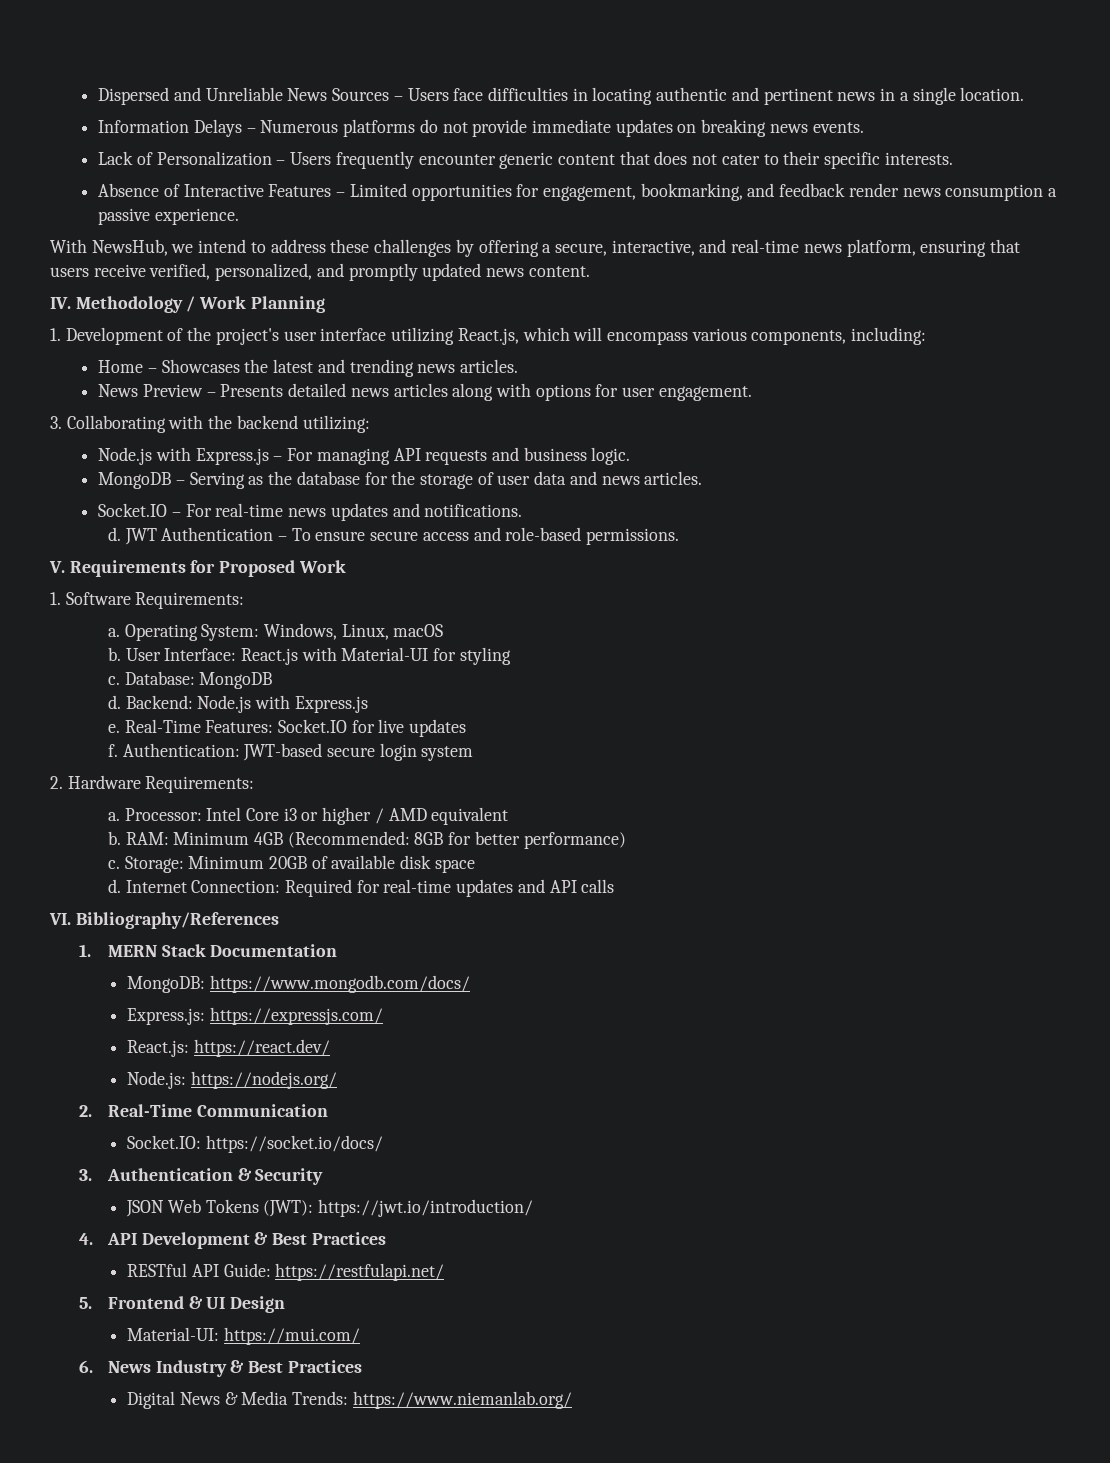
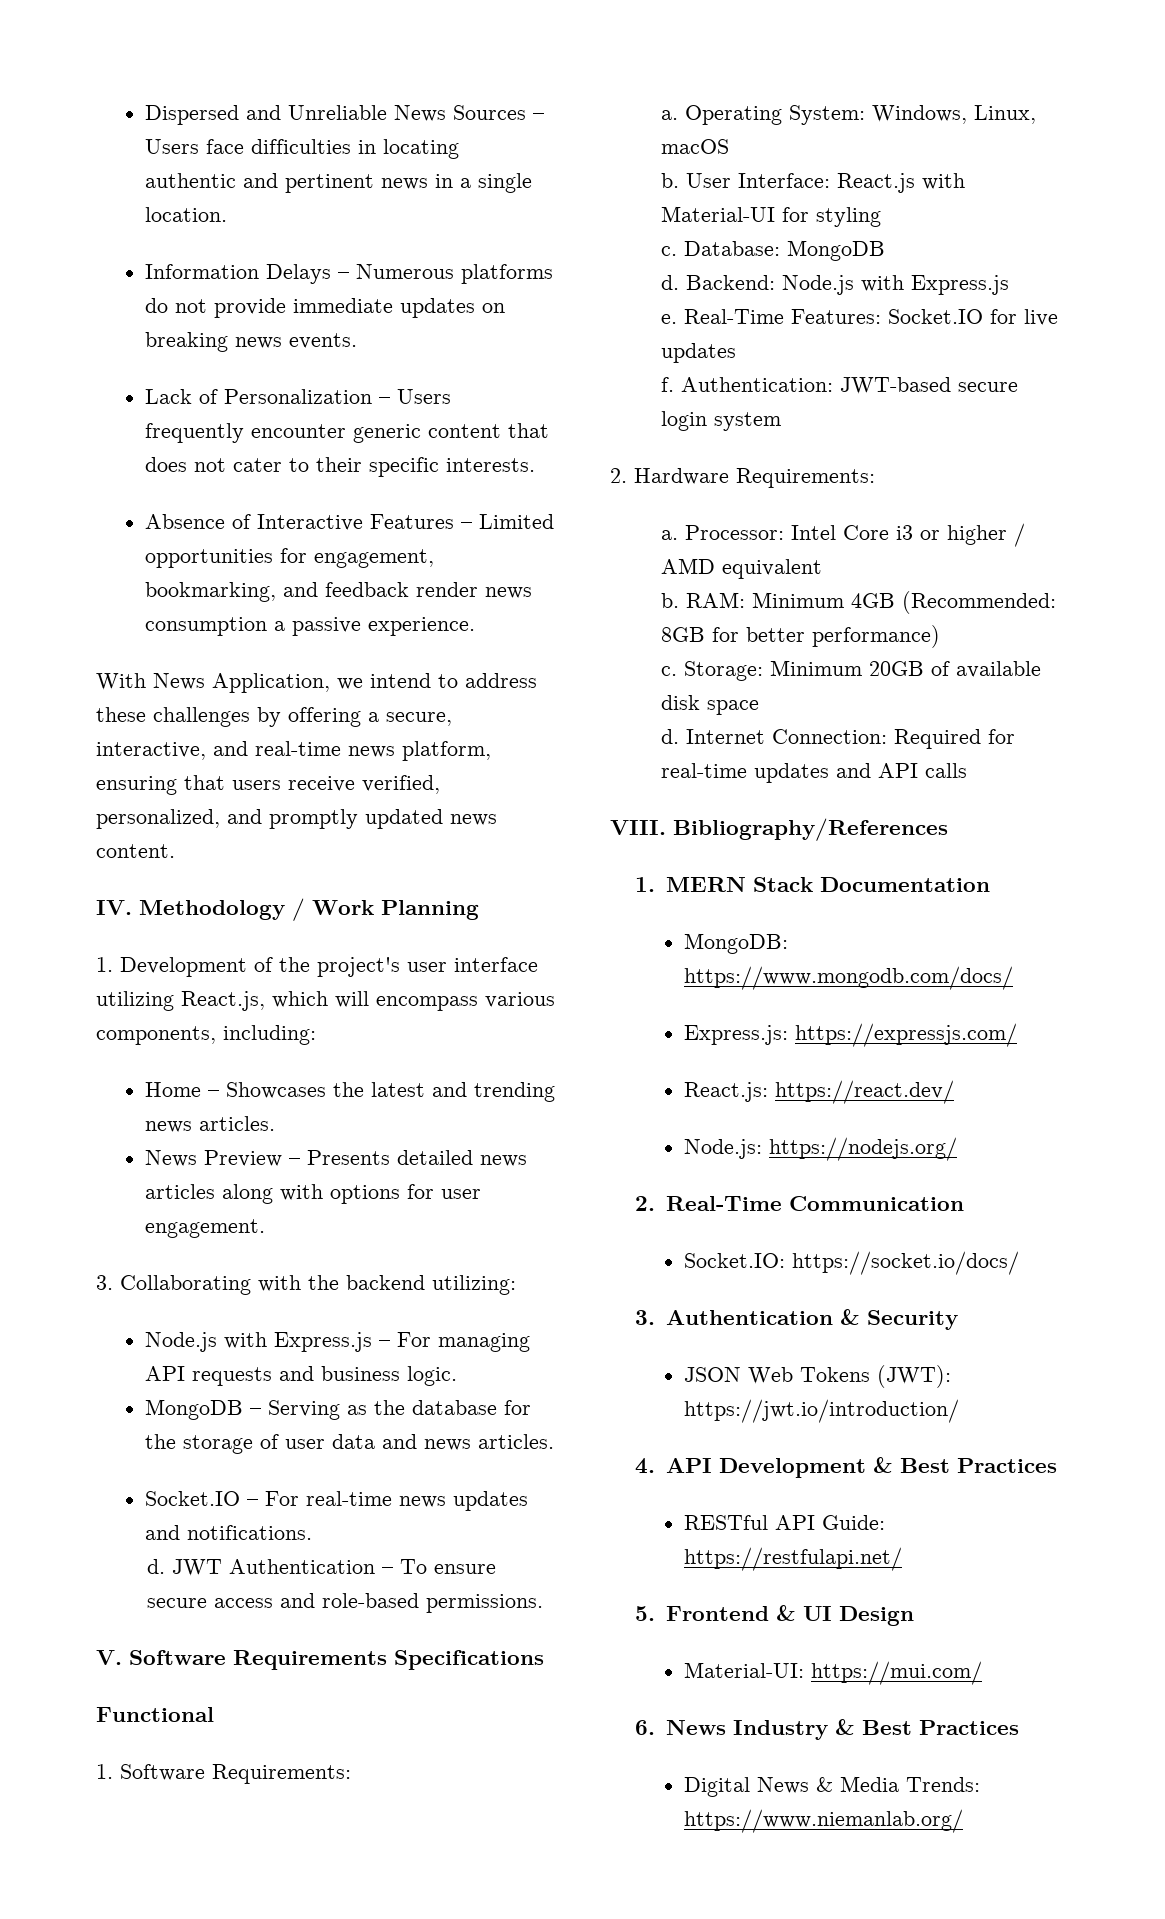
- With NewsHub, we intend to address these challenges by offering a secure, interactive, and real-time news platform, ensuring that users receive verified, personalized, and promptly updated news content.
+ With News Application, we intend to address these challenges by offering a secure, interactive, and real-time news platform, ensuring that users receive verified, personalized, and promptly updated news content.
- V. Requirements for Proposed Work
+ V. Software Requirements Specifications
+ Functional
- VI. Bibliography/References
+ VIII. Bibliography/References

